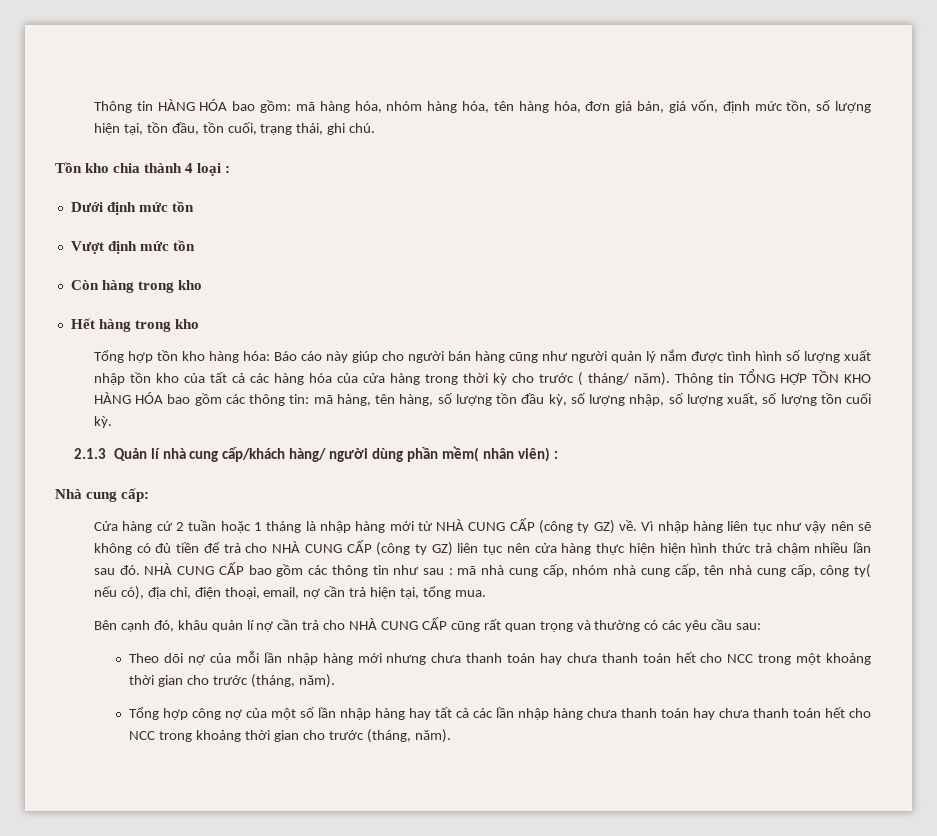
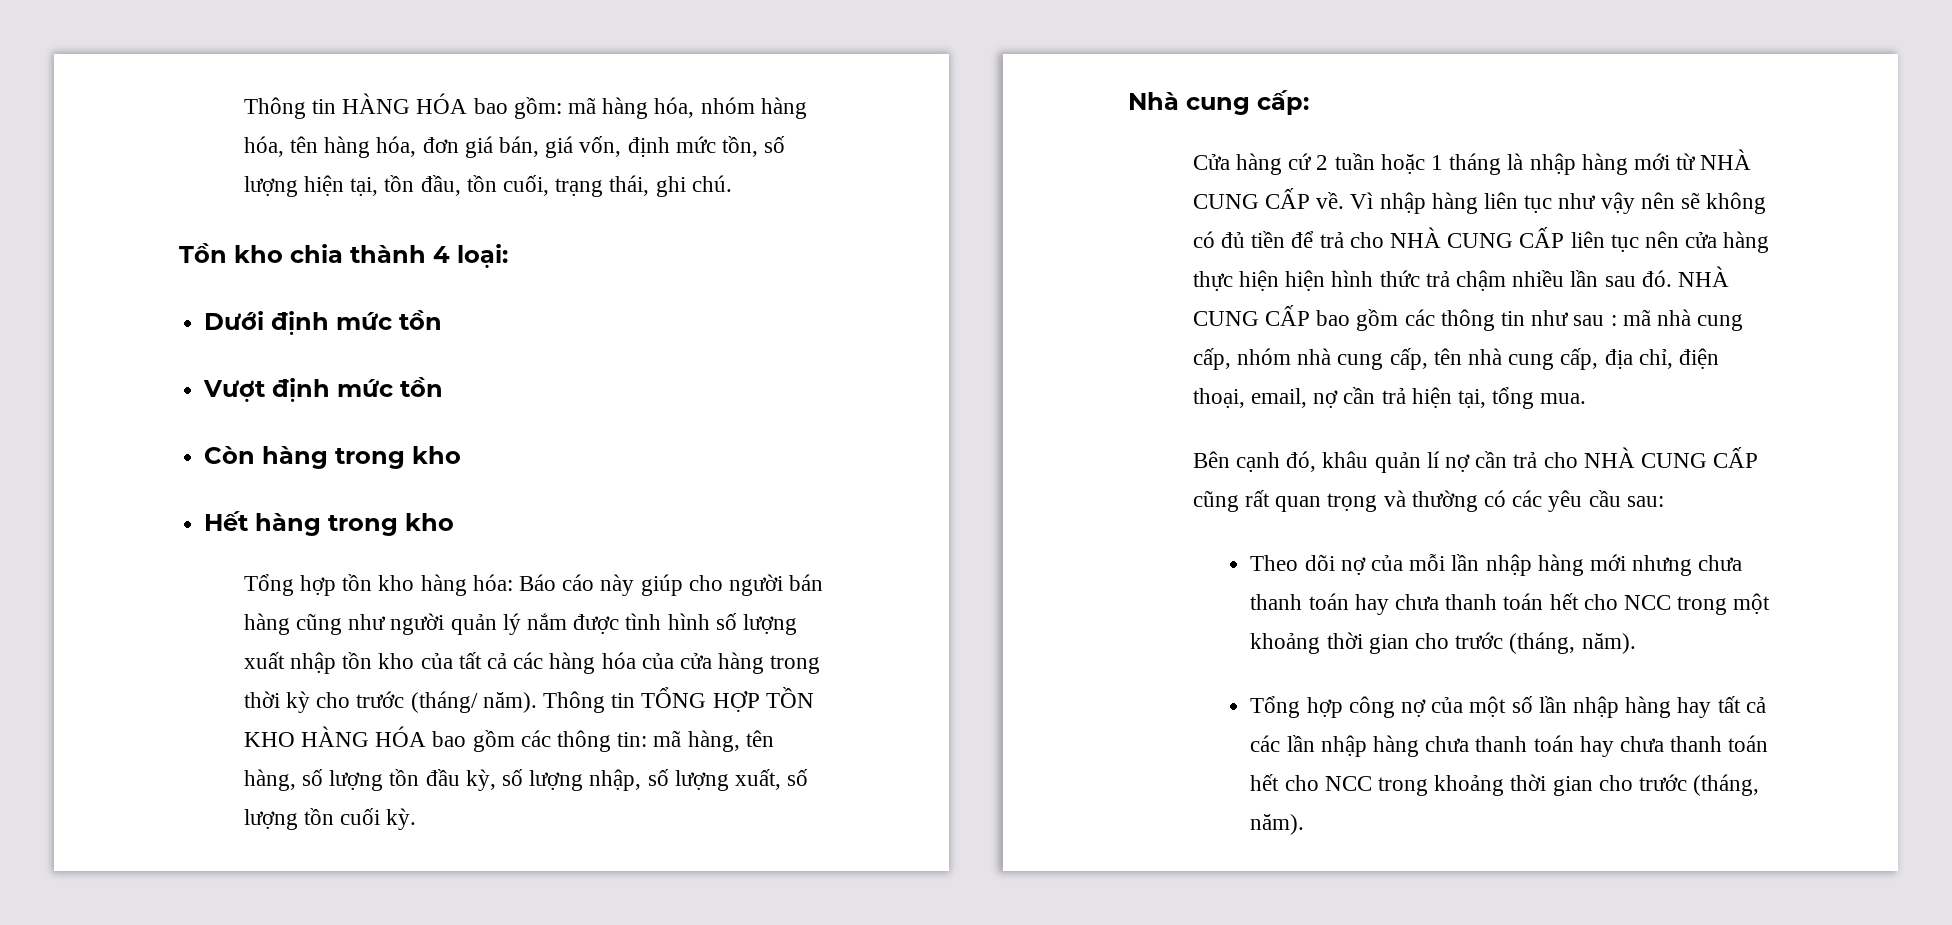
- Tồn kho chia thành 4 loại :
+ Tồn kho chia thành 4 loại:
- Tổng hợp tồn kho hàng hóa: Báo cáo này giúp cho người bán hàng cũng như người quản lý nắm được tình hình số lượng xuất nhập tồn kho của tất cả các hàng hóa của cửa hàng trong thời kỳ cho trước ( tháng/ năm).
+ Tổng hợp tồn kho hàng hóa: Báo cáo này giúp cho người bán hàng cũng như người quản lý nắm được tình hình số lượng xuất nhập tồn kho của tất cả các hàng hóa của cửa hàng trong thời kỳ cho trước (tháng/ năm).
- 2.1.3 Quản lí nhà cung cấp/khách hàng/ người dùng phần mềm( nhân viên) :
- Cửa hàng cứ 2 tuần hoặc 1 tháng là nhập hàng mới từ NHÀ CUNG CẤP (công ty GZ) về.
+ Cửa hàng cứ 2 tuần hoặc 1 tháng là nhập hàng mới từ NHÀ CUNG CẤP về.
- Vì nhập hàng liên tục như vậy nên sẽ không có đủ tiền để trả cho NHÀ CUNG CẤP (công ty GZ) liên tục nên cửa hàng thực hiện hiện hình thức trả chậm nhiều lần sau đó.
+ Vì nhập hàng liên tục như vậy nên sẽ không có đủ tiền để trả cho NHÀ CUNG CẤP liên tục nên cửa hàng thực hiện hiện hình thức trả chậm nhiều lần sau đó.
- NHÀ CUNG CẤP bao gồm các thông tin như sau : mã nhà cung cấp, nhóm nhà cung cấp, tên nhà cung cấp, công ty( nếu có), địa chỉ, điện thoại, email, nợ cần trả hiện tại, tổng mua.
+ NHÀ CUNG CẤP bao gồm các thông tin như sau : mã nhà cung cấp, nhóm nhà cung cấp, tên nhà cung cấp, địa chỉ, điện thoại, email, nợ cần trả hiện tại, tổng mua.

